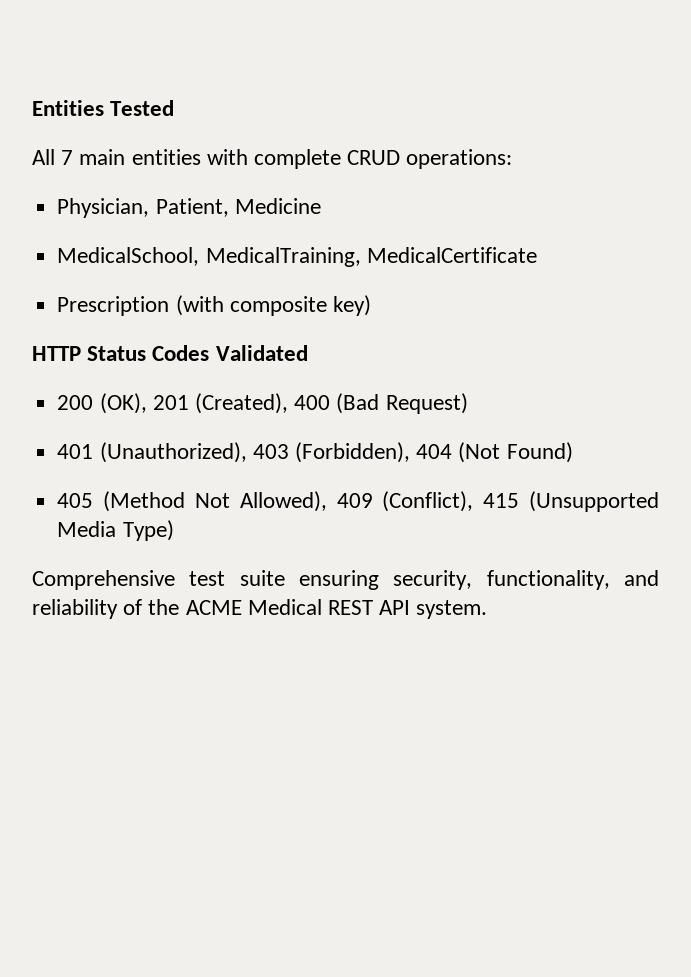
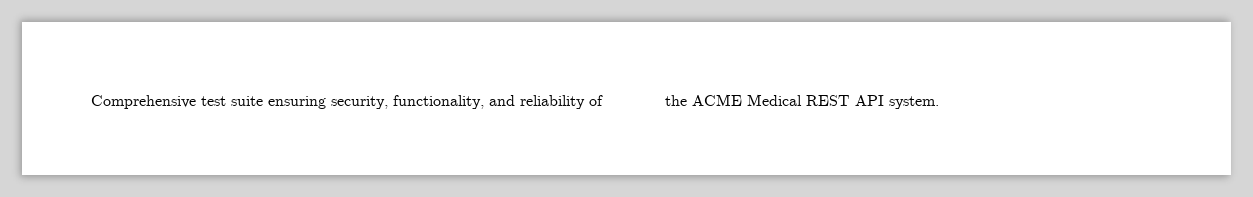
- Entities Tested
- All 7 main entities with complete CRUD operations:
- Physician, Patient, Medicine
- MedicalSchool, MedicalTraining, MedicalCertificate
- Prescription (with composite key)
- HTTP Status Codes Validated
- 200 (OK), 201 (Created), 400 (Bad Request)
- 401 (Unauthorized), 403 (Forbidden), 404 (Not Found)
- 405 (Method Not Allowed), 409 (Conflict), 415 (Unsupported Media Type)

